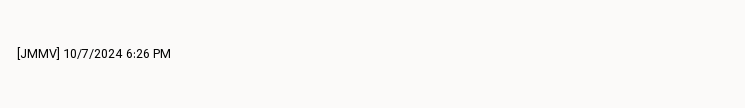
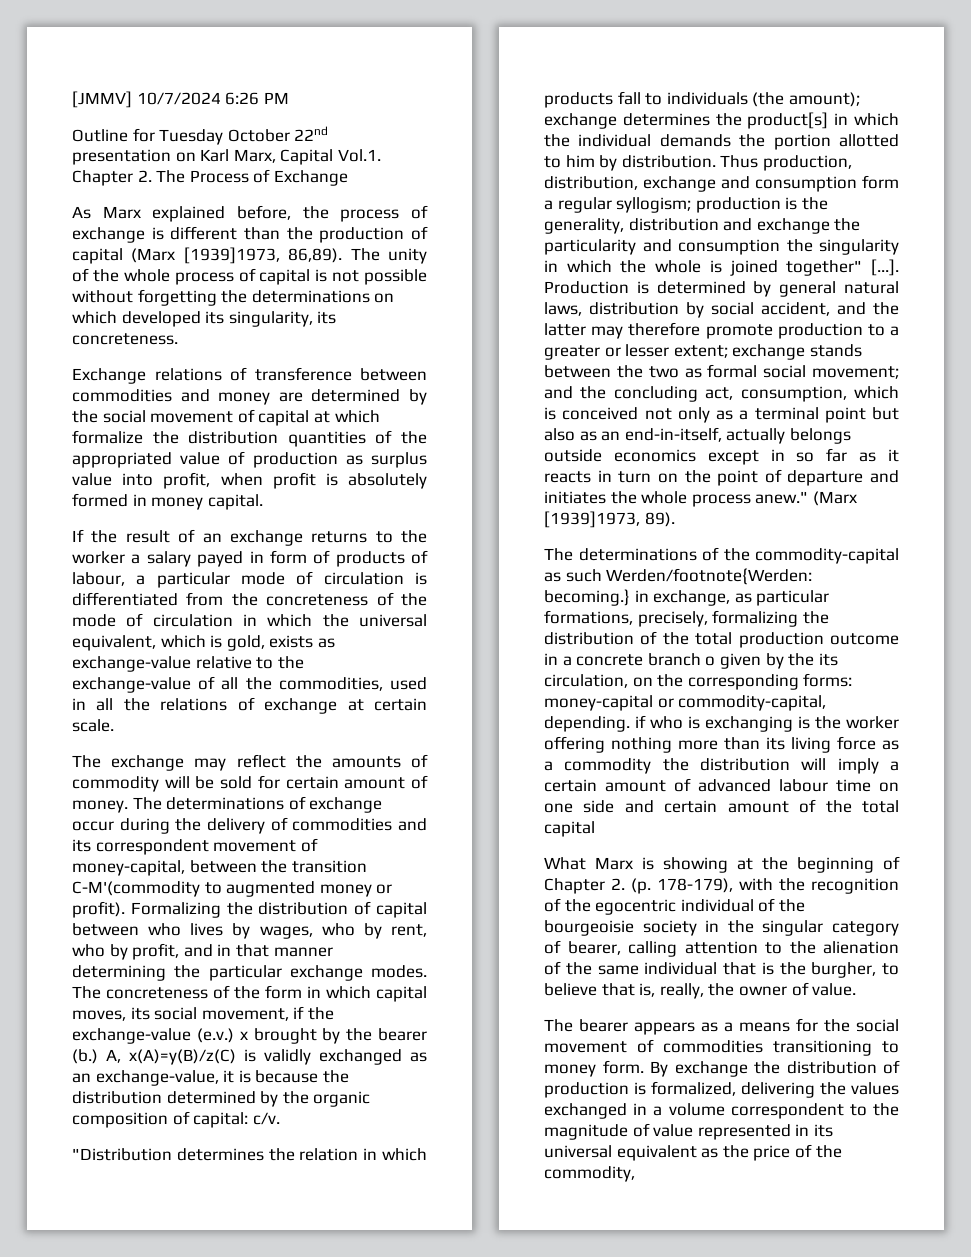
+ Outline for Tuesday October 22nd presentation on Karl Marx, Capital Vol.1. Chapter 2. The Process of Exchange
+ As Marx explained before, the process of exchange is different than the production of capital (Marx [1939]1973, 86,89). The unity of the whole process of capital is not possible without forgetting the determinations on which developed its singularity, its concreteness.
+ Exchange relations of transference between commodities and money are determined by the social movement of capital at which formalize the distribution quantities of the appropriated value of production as surplus value into profit, when profit is absolutely formed in money capital.
+ If the result of an exchange returns to the worker a salary payed in form of products of labour, a particular mode of circulation is differentiated from the concreteness of the mode of circulation in which the universal equivalent, which is gold, exists as exchange-value relative to the exchange-value of all the commodities, used in all the relations of exchange at certain scale.
+ The exchange may reflect the amounts of commodity will be sold for certain amount of money. The determinations of exchange occur during the delivery of commodities and its correspondent movement of money-capital, between the transition C-M'(commodity to augmented money or profit). Formalizing the distribution of capital between who lives by wages, who by rent, who by profit, and in that manner determining the particular exchange modes. The concreteness of the form in which capital moves, its social movement, if the exchange-value (e.v.) x brought by the bearer (b.) A, x(A)=y(B)/z(C) is validly exchanged as an exchange-value, it is because the distribution determined by the organic composition of capital: c/v.
+ "Distribution determines the relation in which products fall to individuals (the amount); exchange determines the product[s] in which the individual demands the portion allotted to him by distribution. Thus production, distribution, exchange and consumption form a regular syllogism; production is the generality, distribution and exchange the particularity and consumption the singularity in which the whole is joined together" [...]. Production is determined by general natural laws, distribution by social accident, and the latter may therefore promote production to a greater or lesser extent; exchange stands between the two as formal social movement; and the concluding act, consumption, which is conceived not only as a terminal point but also as an end-in-itself, actually belongs outside economics except in so far as it reacts in turn on the point of departure and initiates the whole process anew." (Marx [1939]1973, 89).
+ The determinations of the commodity-capital as such Werden/footnote{Werden: becoming.} in exchange, as particular formations, precisely, formalizing the distribution of the total production outcome in a concrete branch o given by the its circulation, on the corresponding forms: money-capital or commodity-capital, depending. if who is exchanging is the worker offering nothing more than its living force as a commodity the distribution will imply a certain amount of advanced labour time on one side and certain amount of the total capital
+ What Marx is showing at the beginning of Chapter 2. (p. 178-179), with the recognition of the egocentric individual of the bourgeoisie society in the singular category of bearer, calling attention to the alienation of the same individual that is the burgher, to believe that is, really, the owner of value.
+ The bearer appears as a means for the social movement of commodities transitioning to money form. By exchange the distribution of production is formalized, delivering the values exchanged in a volume correspondent to the magnitude of value represented in its universal equivalent as the price of the commodity,

